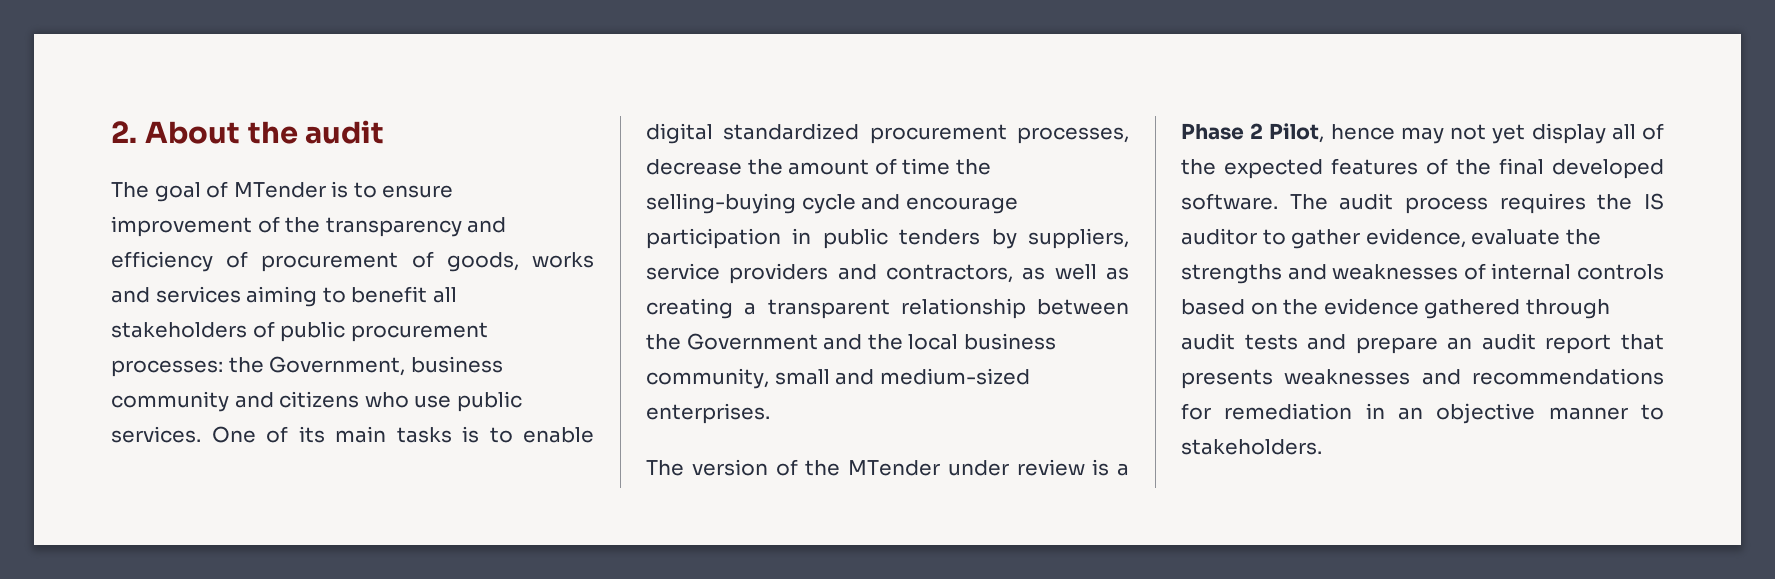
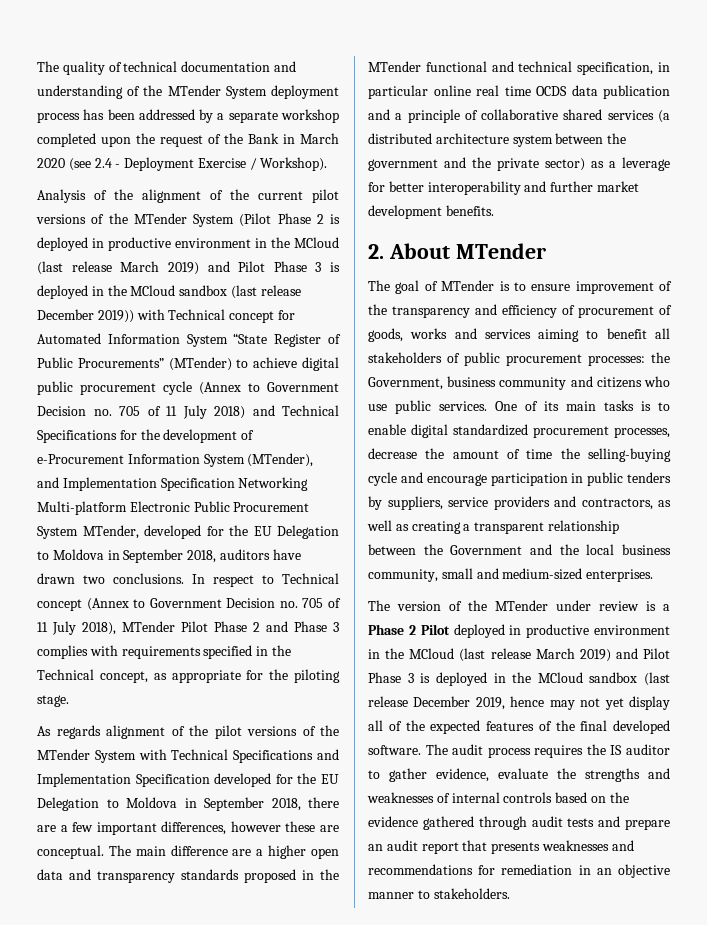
- 2. About the audit
+ The quality of technical documentation and understanding of the MTender System deployment process has been addressed by a separate workshop completed upon the request of the Bank in March 2020 (see 2.4 - Deployment Exercise / Workshop).
+ Analysis of the alignment of the current pilot versions of the MTender System (Pilot Phase 2 is deployed in productive environment in the MCloud (last release March 2019) and Pilot Phase 3 is deployed in the MCloud sandbox (last release December 2019)) with Technical concept for Automated Information System “State Register of Public Procurements” (MTender) to achieve digital public procurement cycle (Annex to Government Decision no. 705 of 11 July 2018) and Technical Specifications for the development of e-Procurement Information System (MTender), and Implementation Specification Networking Multi-platform Electronic Public Procurement System MTender, developed for the EU Delegation to Moldova in September 2018, auditors have drawn two conclusions. In respect to Technical concept (Annex to Government Decision no. 705 of 11 July 2018), MTender Pilot Phase 2 and Phase 3 complies with requirements specified in the Technical concept, as appropriate for the piloting stage.
+ As regards alignment of the pilot versions of the MTender System with Technical Specifications and Implementation Specification developed for the EU Delegation to Moldova in September 2018, there are a few important differences, however these are conceptual. The main difference are a higher open data and transparency standards proposed in the MTender functional and technical specification, in particular online real time OCDS data publication and a principle of collaborative shared services (a distributed architecture system between the government and the private sector) as a leverage for better interoperability and further market development benefits.
+ 2. About MTender
- The version of the MTender under review is a Phase 2 Pilot, hence may not yet display all of the expected features of the final developed software.
+ The version of the MTender under review is a Phase 2 Pilot deployed in productive environment in the MCloud (last release March 2019) and Pilot Phase 3 is deployed in the MCloud sandbox (last release December 2019, hence may not yet display all of the expected features of the final developed software.

